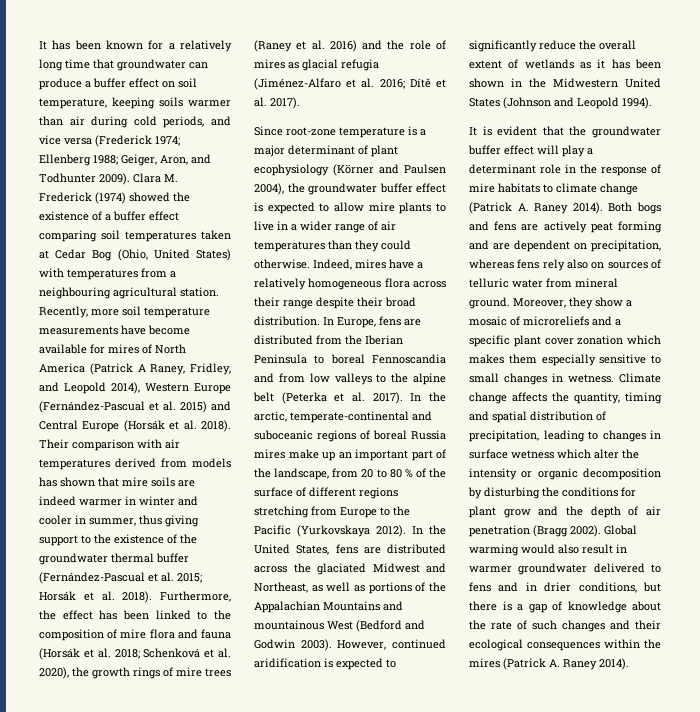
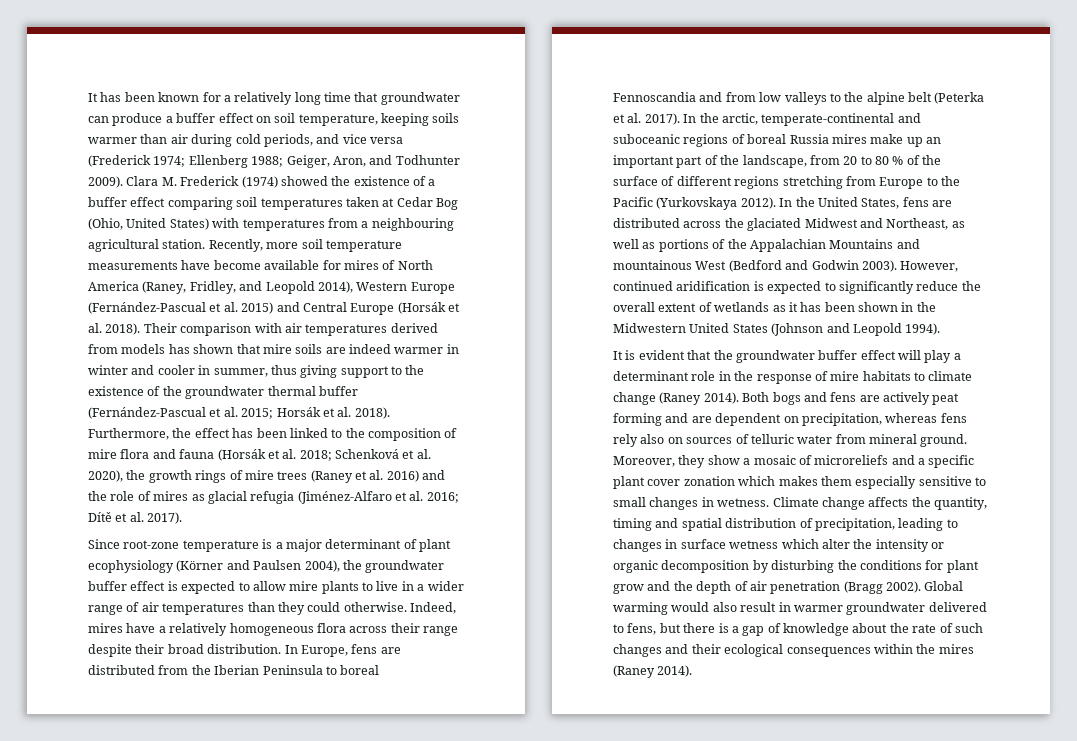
- Recently, more soil temperature measurements have become available for mires of North America (Patrick A Raney, Fridley, and Leopold 2014), Western Europe (Fernández-Pascual et al. 2015) and Central Europe (Horsák et al. 2018).
+ Recently, more soil temperature measurements have become available for mires of North America (Raney, Fridley, and Leopold 2014), Western Europe (Fernández-Pascual et al. 2015) and Central Europe (Horsák et al. 2018).
- It is evident that the groundwater buffer effect will play a determinant role in the response of mire habitats to climate change (Patrick A. Raney 2014).
+ It is evident that the groundwater buffer effect will play a determinant role in the response of mire habitats to climate change (Raney 2014).
- Global warming would also result in warmer groundwater delivered to fens and in drier conditions, but there is a gap of knowledge about the rate of such changes and their ecological consequences within the mires (Patrick A. Raney 2014).
+ Global warming would also result in warmer groundwater delivered to fens, but there is a gap of knowledge about the rate of such changes and their ecological consequences within the mires (Raney 2014).

